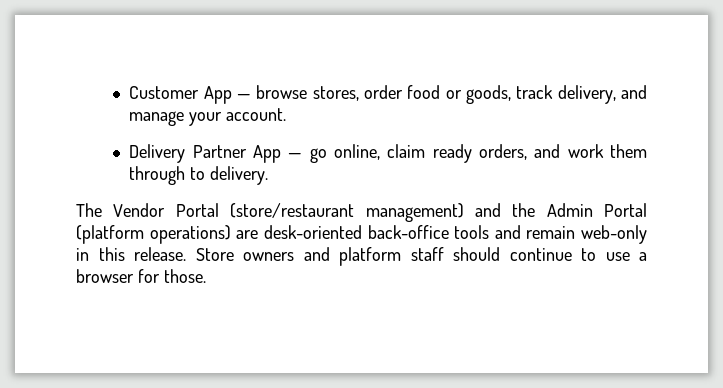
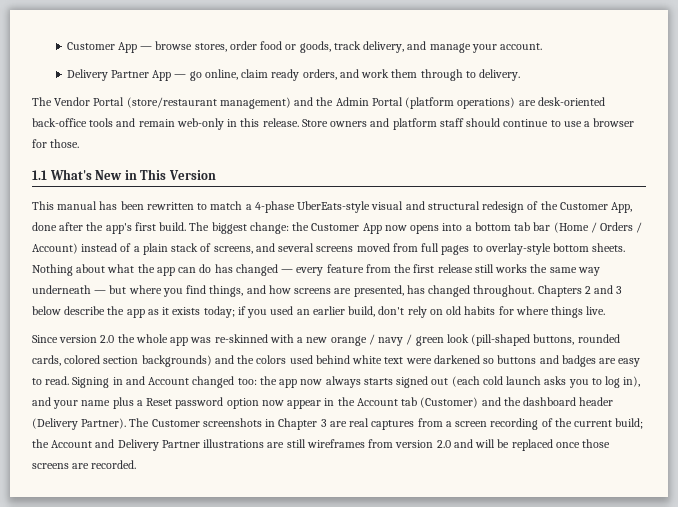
+ 1.1 What's New in This Version
+ This manual has been rewritten to match a 4-phase UberEats-style visual and structural redesign of the Customer App, done after the app's first build. The biggest change: the Customer App now opens into a bottom tab bar (Home / Orders / Account) instead of a plain stack of screens, and several screens moved from full pages to overlay-style bottom sheets. Nothing about what the app can do has changed — every feature from the first release still works the same way underneath — but where you find things, and how screens are presented, has changed throughout. Chapters 2 and 3 below describe the app as it exists today; if you used an earlier build, don't rely on old habits for where things live.
+ Since version 2.0 the whole app was re-skinned with a new orange / navy / green look (pill-shaped buttons, rounded cards, colored section backgrounds) and the colors used behind white text were darkened so buttons and badges are easy to read. Signing in and Account changed too: the app now always starts signed out (each cold launch asks you to log in), and your name plus a Reset password option now appear in the Account tab (Customer) and the dashboard header (Delivery Partner). The Customer screenshots in Chapter 3 are real captures from a screen recording of the current build; the Account and Delivery Partner illustrations are still wireframes from version 2.0 and will be replaced once those screens are recorded.

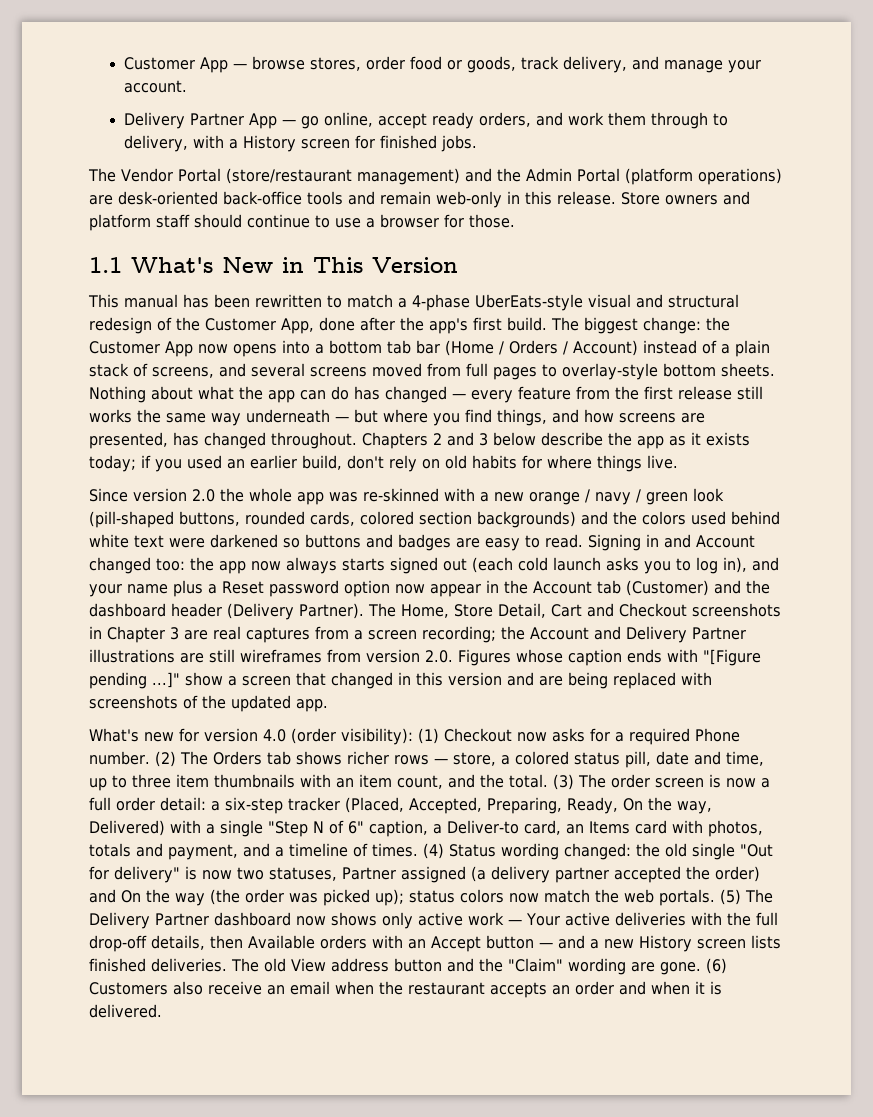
- Delivery Partner App — go online, claim ready orders, and work them through to delivery.
+ Delivery Partner App — go online, accept ready orders, and work them through to delivery, with a History screen for finished jobs.
- The Customer screenshots in Chapter 3 are real captures from a screen recording of the current build; the Account and Delivery Partner illustrations are still wireframes from version 2.0 and will be replaced once those screens are recorded.
+ The Home, Store Detail, Cart and Checkout screenshots in Chapter 3 are real captures from a screen recording; the Account and Delivery Partner illustrations are still wireframes from version 2.0. Figures whose caption ends with "[Figure pending ...]" show a screen that changed in this version and are being replaced with screenshots of the updated app.
+ What's new for version 4.0 (order visibility): (1) Checkout now asks for a required Phone number. (2) The Orders tab shows richer rows — store, a colored status pill, date and time, up to three item thumbnails with an item count, and the total. (3) The order screen is now a full order detail: a six-step tracker (Placed, Accepted, Preparing, Ready, On the way, Delivered) with a single "Step N of 6" caption, a Deliver-to card, an Items card with photos, totals and payment, and a timeline of times. (4) Status wording changed: the old single "Out for delivery" is now two statuses, Partner assigned (a delivery partner accepted the order) and On the way (the order was picked up); status colors now match the web portals. (5) The Delivery Partner dashboard now shows only active work — Your active deliveries with the full drop-off details, then Available orders with an Accept button — and a new History screen lists finished deliveries. The old View address button and the "Claim" wording are gone. (6) Customers also receive an email when the restaurant accepts an order and when it is delivered.

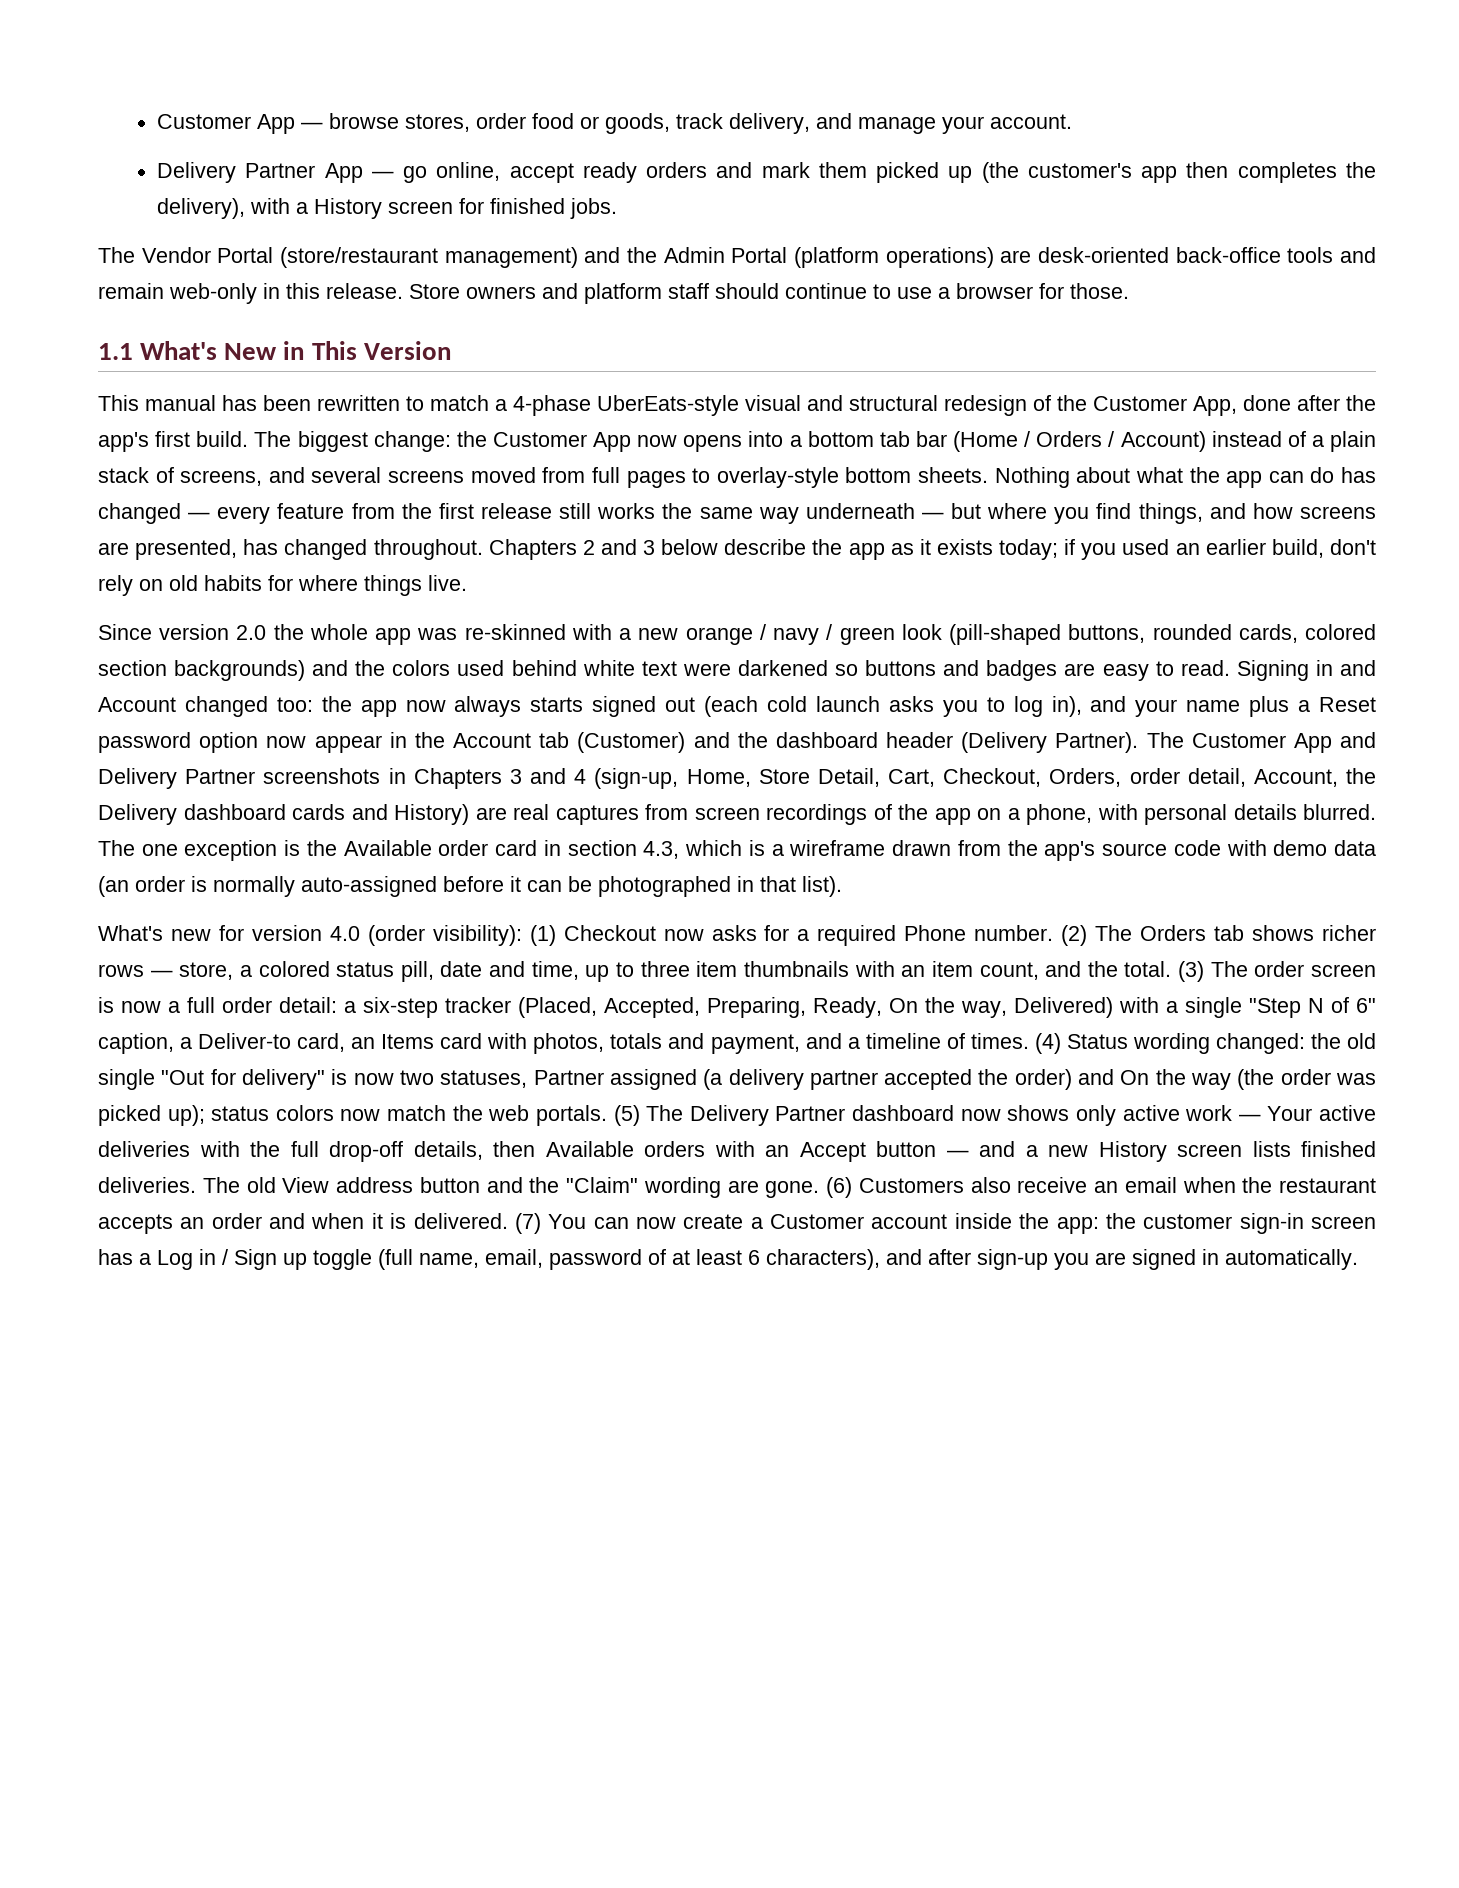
- Delivery Partner App — go online, accept ready orders, and work them through to delivery, with a History screen for finished jobs.
+ Delivery Partner App — go online, accept ready orders and mark them picked up (the customer's app then completes the delivery), with a History screen for finished jobs.
- The Home, Store Detail, Cart and Checkout screenshots in Chapter 3 are real captures from a screen recording; the Account and Delivery Partner illustrations are still wireframes from version 2.0. Figures whose caption ends with "[Figure pending ...]" show a screen that changed in this version and are being replaced with screenshots of the updated app.
+ The Customer App and Delivery Partner screenshots in Chapters 3 and 4 (sign-up, Home, Store Detail, Cart, Checkout, Orders, order detail, Account, the Delivery dashboard cards and History) are real captures from screen recordings of the app on a phone, with personal details blurred. The one exception is the Available order card in section 4.3, which is a wireframe drawn from the app's source code with demo data (an order is normally auto-assigned before it can be photographed in that list).
+ (7) You can now create a Customer account inside the app: the customer sign-in screen has a Log in / Sign up toggle (full name, email, password of at least 6 characters), and after sign-up you are signed in automatically.

